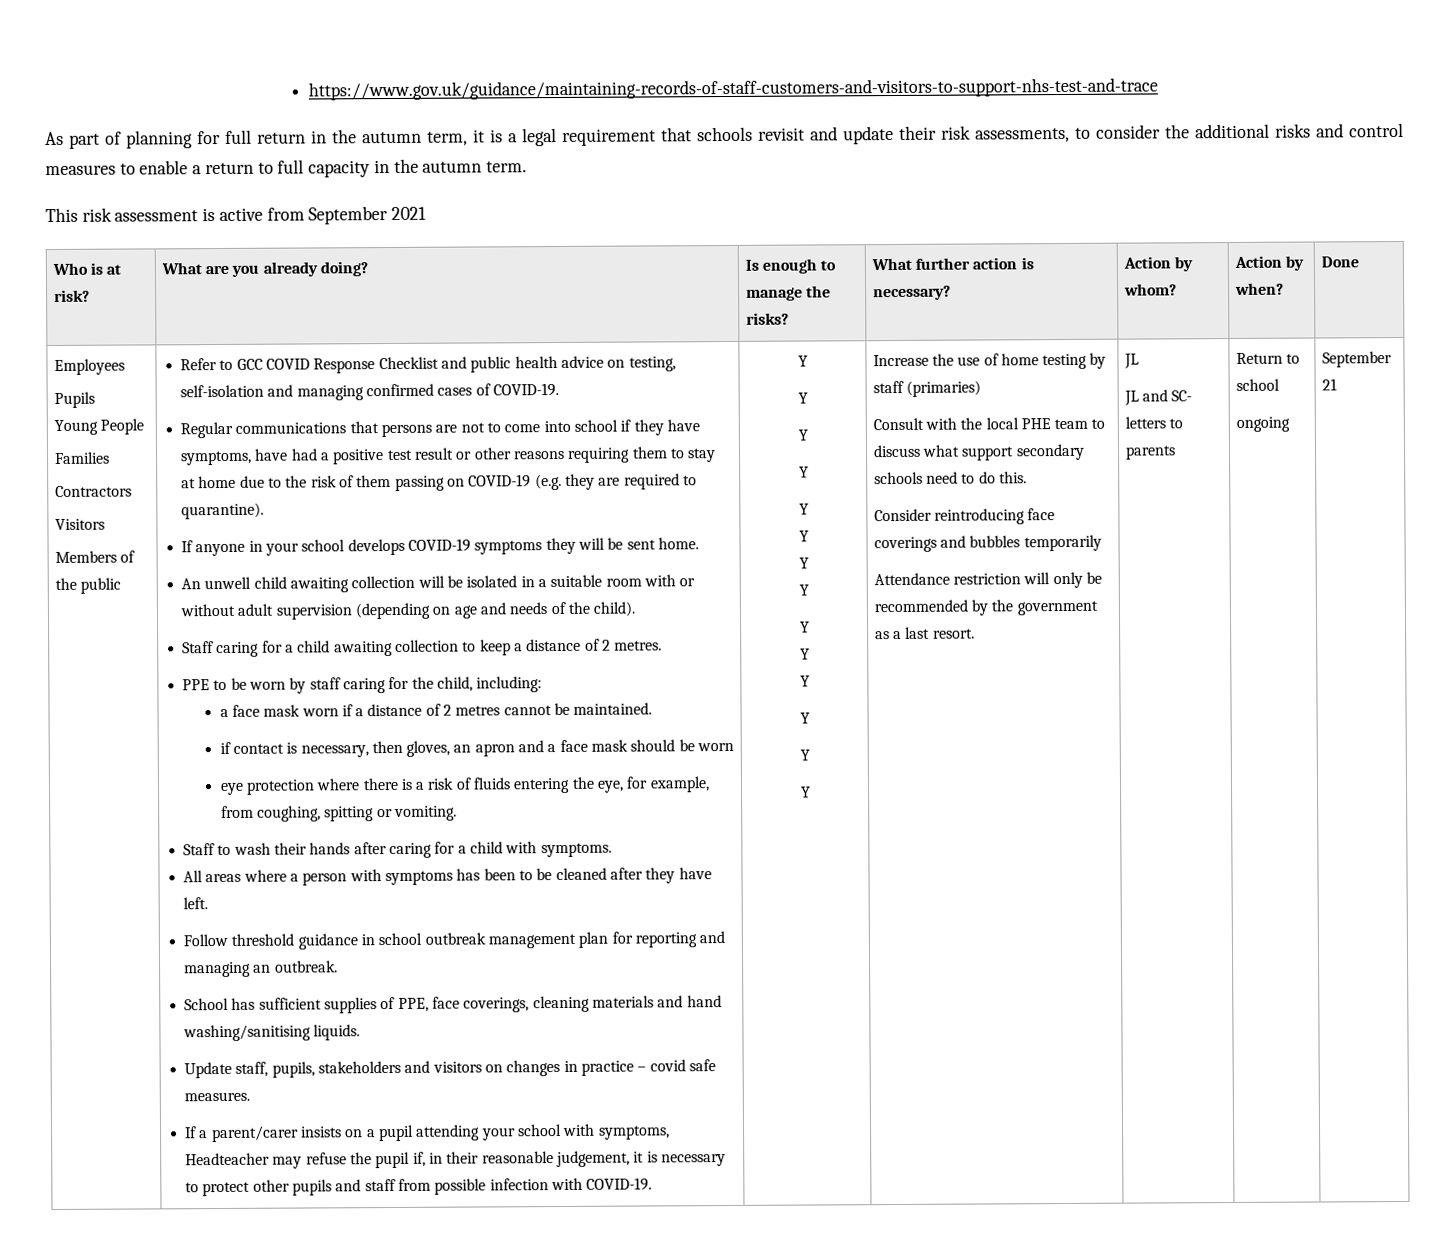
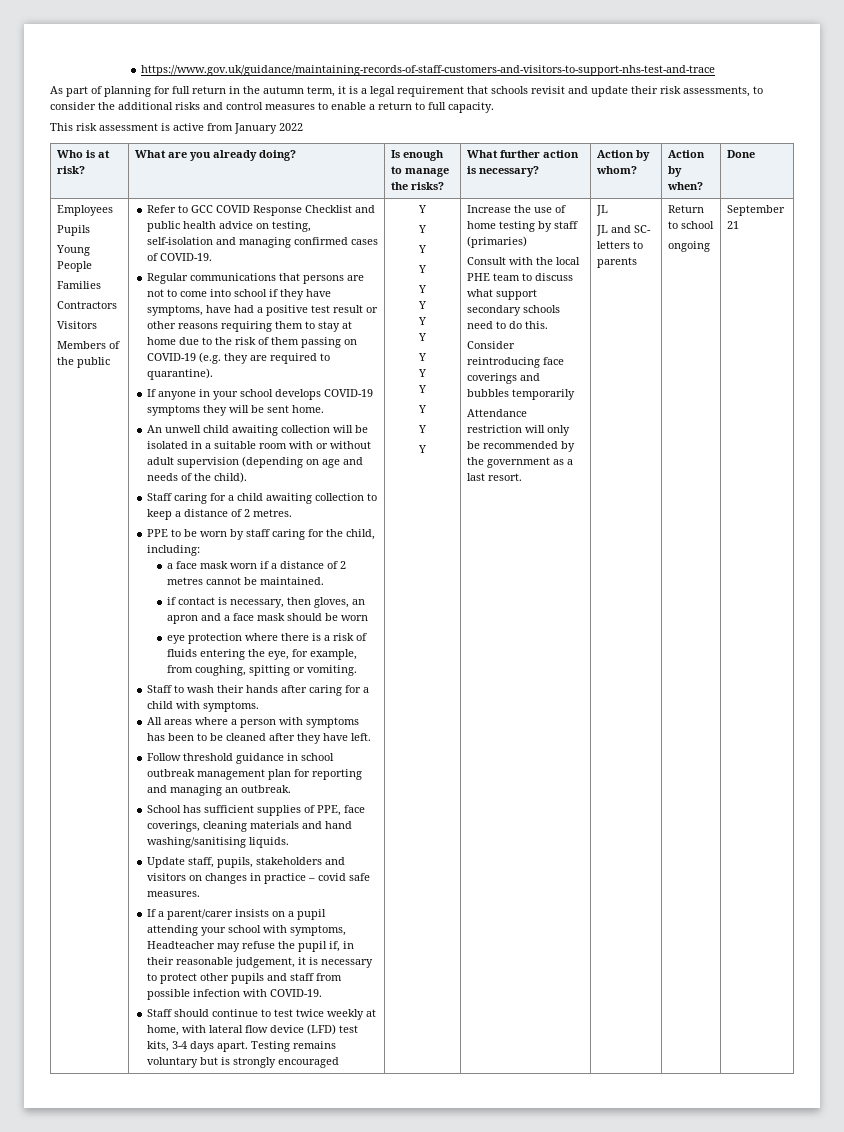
- As part of planning for full return in the autumn term, it is a legal requirement that schools revisit and update their risk assessments, to consider the additional risks and control measures to enable a return to full capacity in the autumn term.
+ As part of planning for full return in the autumn term, it is a legal requirement that schools revisit and update their risk assessments, to consider the additional risks and control measures to enable a return to full capacity.
- This risk assessment is active from September 2021
+ This risk assessment is active from January 2022
+ Staff should continue to test twice weekly at home, with lateral flow device (LFD) test kits, 3-4 days apart. Testing remains voluntary but is strongly encouraged

